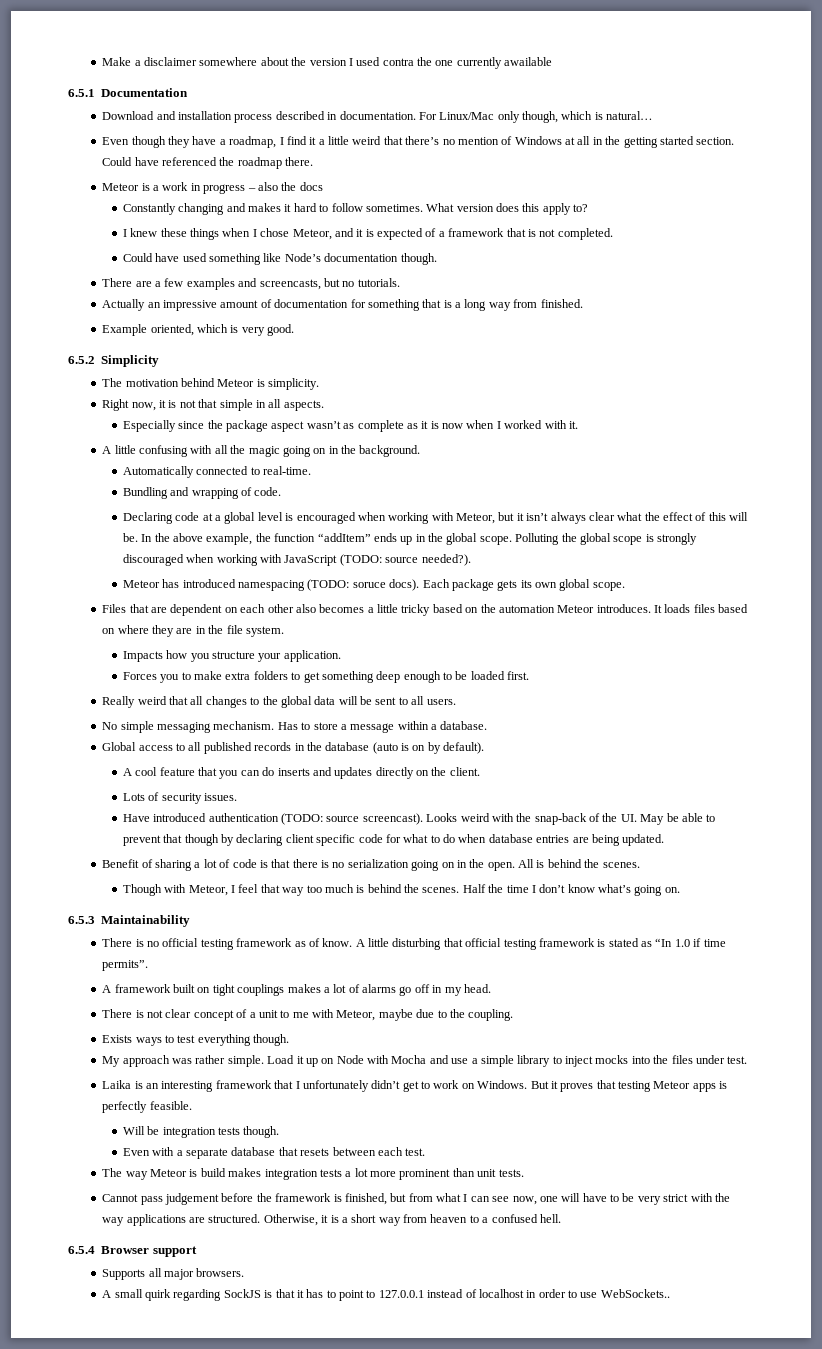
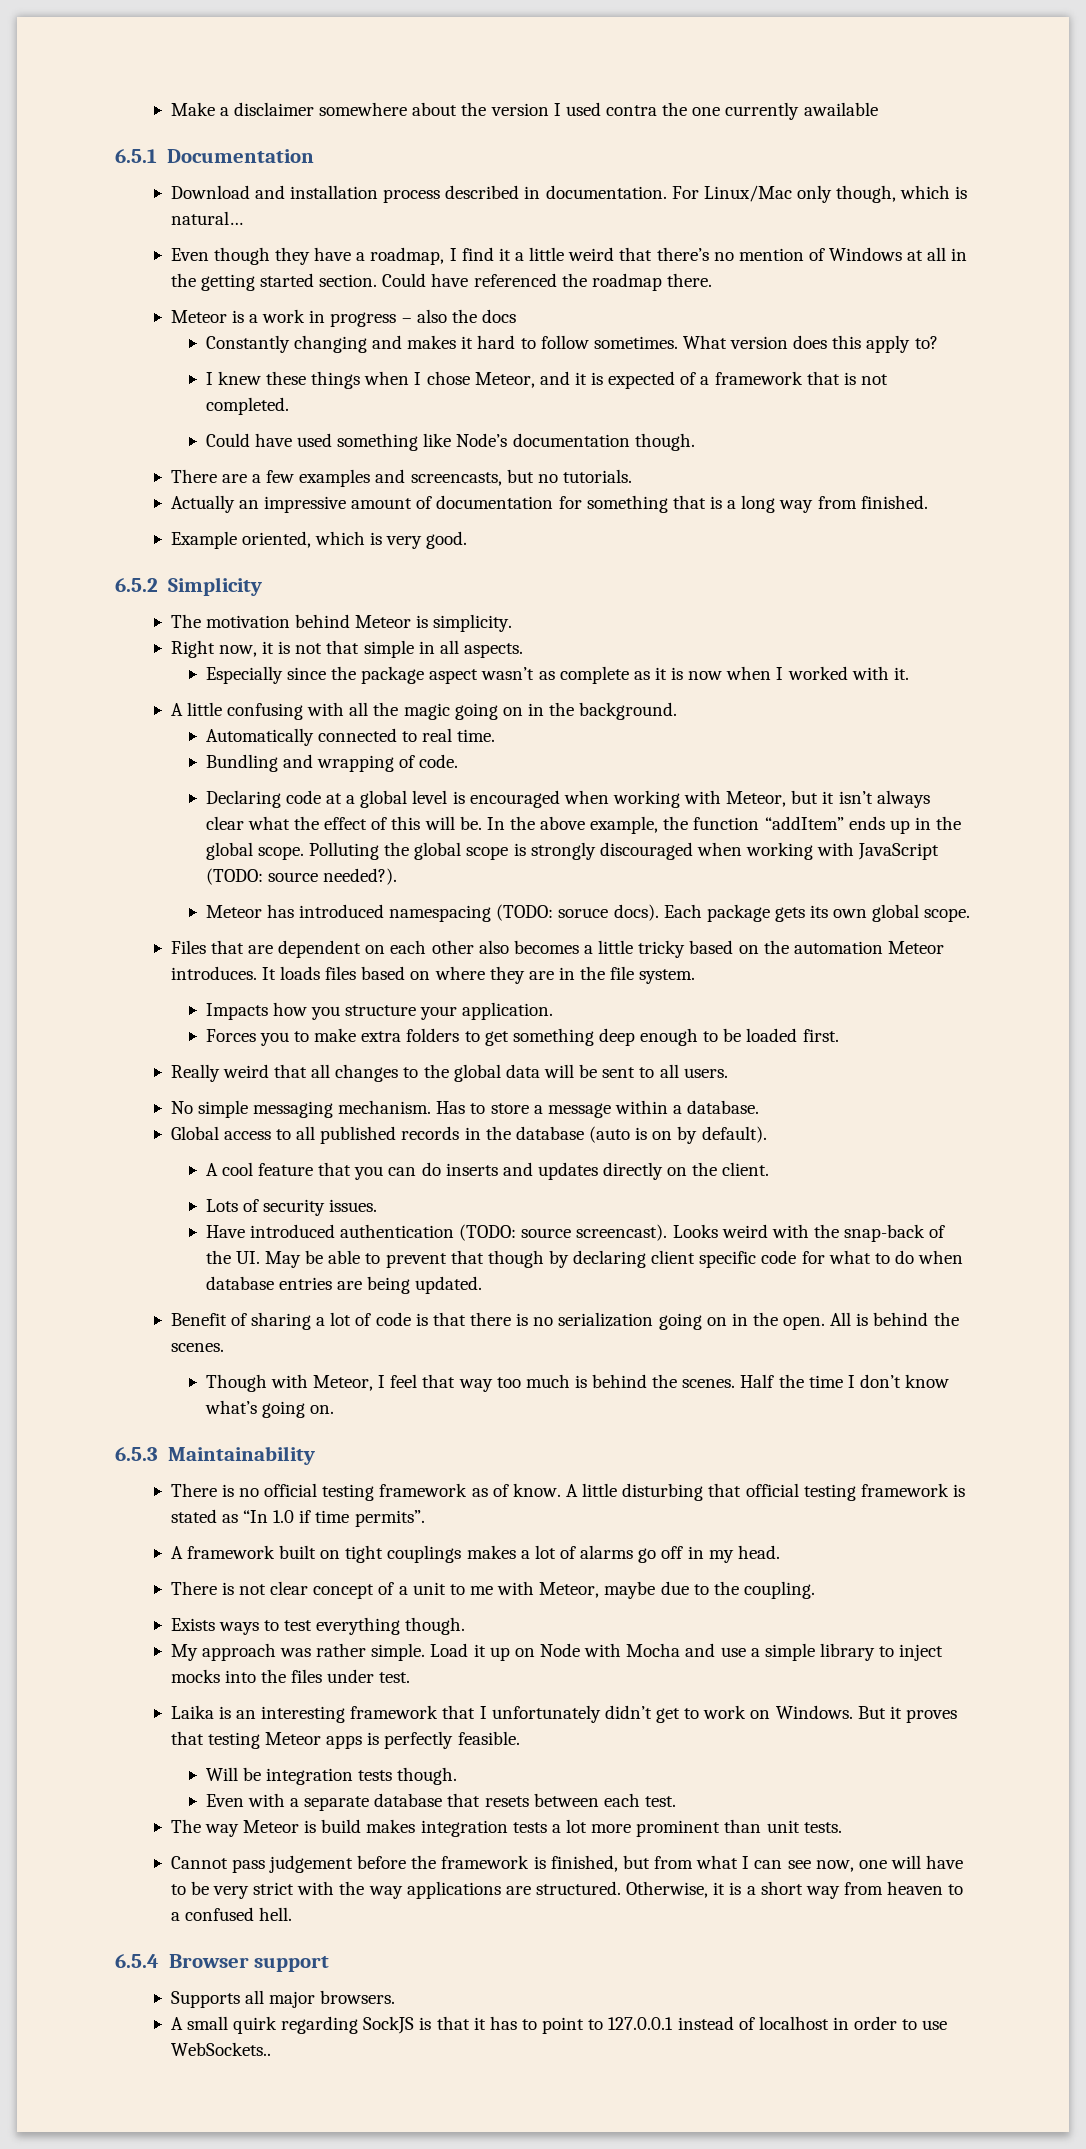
- Automatically connected to real-time.
+ Automatically connected to real time.

